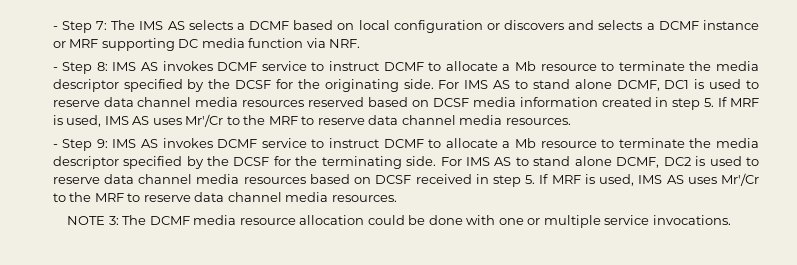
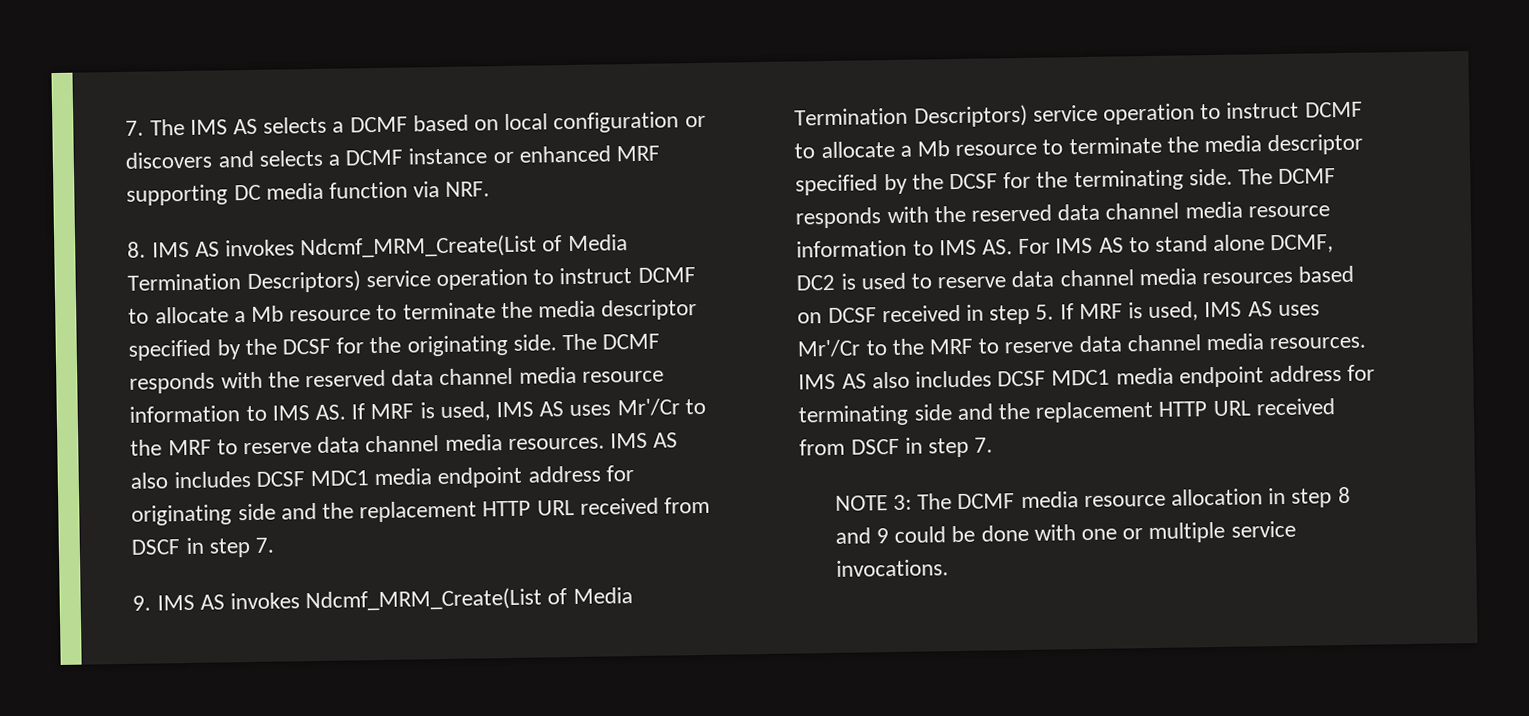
- - Step 7: The IMS AS selects a DCMF based on local configuration or discovers and selects a DCMF instance or MRF supporting DC media function via NRF.
+ 7. The IMS AS selects a DCMF based on local configuration or discovers and selects a DCMF instance or enhanced MRF supporting DC media function via NRF.
- - Step 8: IMS AS invokes DCMF service to instruct DCMF to allocate a Mb resource to terminate the media descriptor specified by the DCSF for the originating side.
+ 8. IMS AS invokes Ndcmf_MRM_Create(List of Media Termination Descriptors) service operation to instruct DCMF to allocate a Mb resource to terminate the media descriptor specified by the DCSF for the originating side.
- For IMS AS to stand alone DCMF, DC1 is used to reserve data channel media resources reserved based on DCSF media information created in step 5. If MRF is used, IMS AS uses Mr'/Cr to the MRF to reserve data channel media resources.
- - Step 9: IMS AS invokes DCMF service to instruct DCMF to allocate a Mb resource to terminate the media descriptor specified by the DCSF for the terminating side.
+ The DCMF responds with the reserved data channel media resource information to IMS AS. If MRF is used, IMS AS uses Mr'/Cr to the MRF to reserve data channel media resources. IMS AS also includes DCSF MDC1 media endpoint address for originating side and the replacement HTTP URL received from DSCF in step 7.
+ 9. IMS AS invokes Ndcmf_MRM_Create(List of Media Termination Descriptors) service operation to instruct DCMF to allocate a Mb resource to terminate the media descriptor specified by the DCSF for the terminating side.
- For IMS AS to stand alone DCMF, DC2 is used to reserve data channel media resources based on DCSF received in step 5. If MRF is used, IMS AS uses Mr'/Cr to the MRF to reserve data channel media resources.
+ The DCMF responds with the reserved data channel media resource information to IMS AS. For IMS AS to stand alone DCMF, DC2 is used to reserve data channel media resources based on DCSF received in step 5. If MRF is used, IMS AS uses Mr'/Cr to the MRF to reserve data channel media resources. IMS AS also includes DCSF MDC1 media endpoint address for terminating side and the replacement HTTP URL received from DSCF in step 7.
- NOTE 3: The DCMF media resource allocation could be done with one or multiple service invocations.
+ NOTE 3: The DCMF media resource allocation in step 8 and 9 could be done with one or multiple service invocations.

